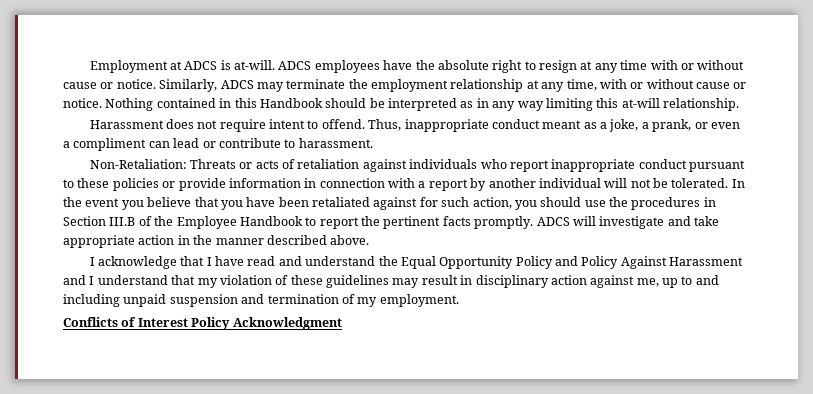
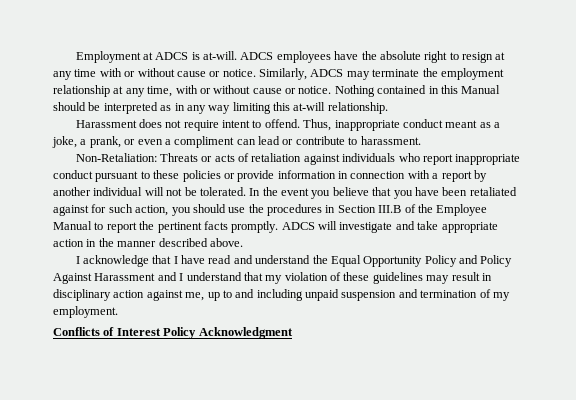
- Nothing contained in this Handbook should be interpreted as in any way limiting this at-will relationship.
+ Nothing contained in this Manual should be interpreted as in any way limiting this at-will relationship.
- In the event you believe that you have been retaliated against for such action, you should use the procedures in Section III.B of the Employee Handbook to report the pertinent facts promptly.
+ In the event you believe that you have been retaliated against for such action, you should use the procedures in Section III.B of the Employee Manual to report the pertinent facts promptly.

